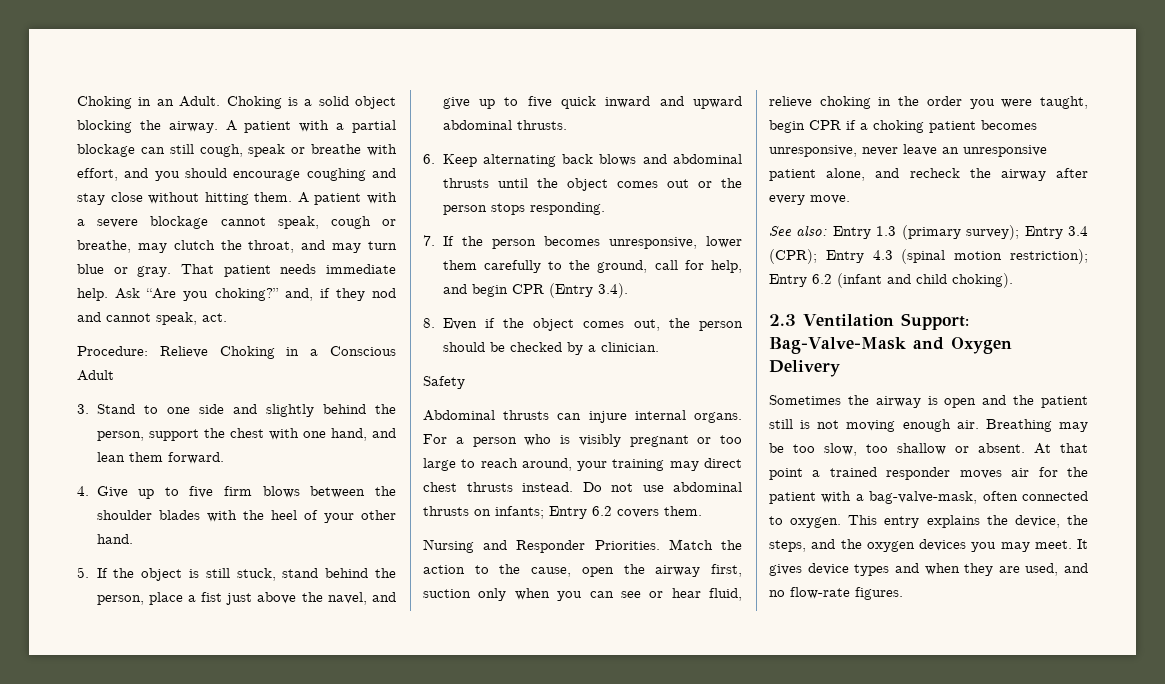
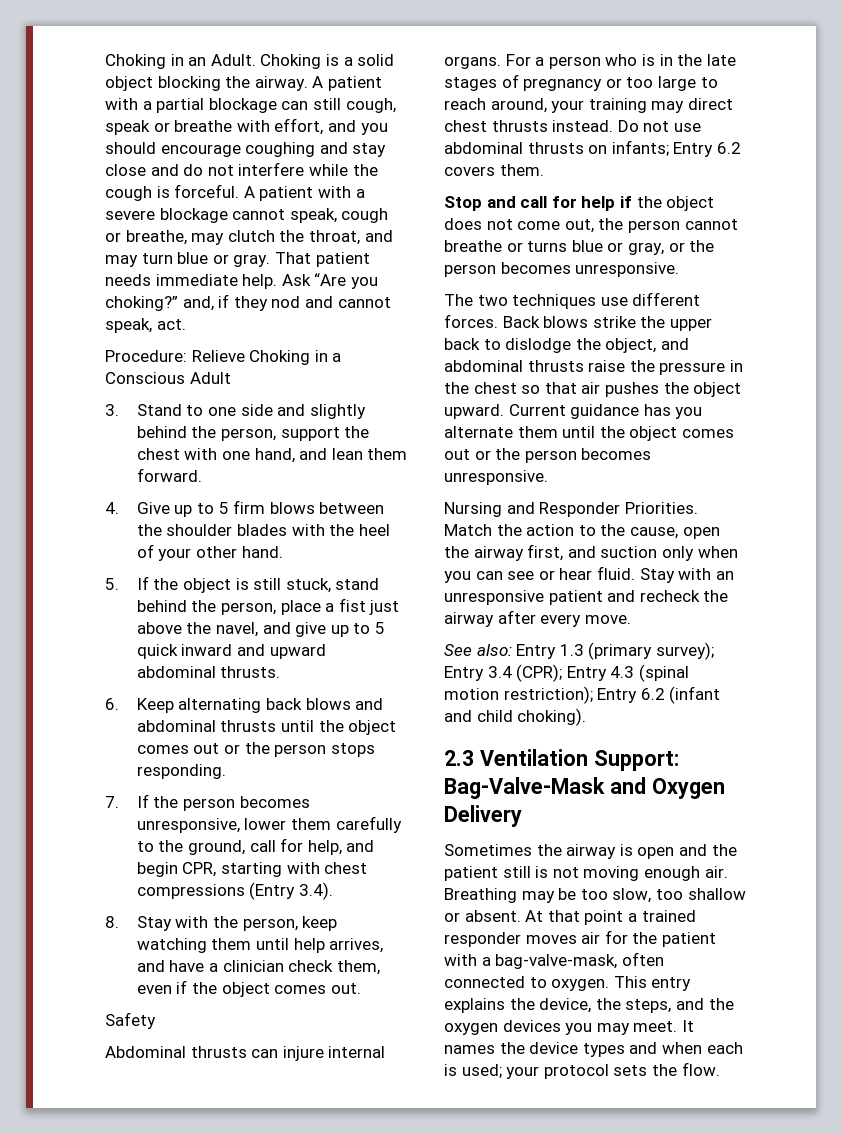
- A patient with a partial blockage can still cough, speak or breathe with effort, and you should encourage coughing and stay close without hitting them.
+ A patient with a partial blockage can still cough, speak or breathe with effort, and you should encourage coughing and stay close and do not interfere while the cough is forceful.
- 4. Give up to five firm blows between the shoulder blades with the heel of your other hand.
+ 4. Give up to 5 firm blows between the shoulder blades with the heel of your other hand.
- 5. If the object is still stuck, stand behind the person, place a fist just above the navel, and give up to five quick inward and upward abdominal thrusts.
+ 5. If the object is still stuck, stand behind the person, place a fist just above the navel, and give up to 5 quick inward and upward abdominal thrusts.
- 7. If the person becomes unresponsive, lower them carefully to the ground, call for help, and begin CPR (Entry 3.4).
- 8. Even if the object comes out, the person should be checked by a clinician.
+ 7. If the person becomes unresponsive, lower them carefully to the ground, call for help, and begin CPR, starting with chest compressions (Entry 3.4).
+ 8. Stay with the person, keep watching them until help arrives, and have a clinician check them, even if the object comes out.
- For a person who is visibly pregnant or too large to reach around, your training may direct chest thrusts instead.
+ For a person who is in the late stages of pregnancy or too large to reach around, your training may direct chest thrusts instead.
+ Stop and call for help if the object does not come out, the person cannot breathe or turns blue or gray, or the person becomes unresponsive.
+ The two techniques use different forces. Back blows strike the upper back to dislodge the object, and abdominal thrusts raise the pressure in the chest so that air pushes the object upward. Current guidance has you alternate them until the object comes out or the person becomes unresponsive.
- Match the action to the cause, open the airway first, suction only when you can see or hear fluid, relieve choking in the order you were taught, begin CPR if a choking patient becomes unresponsive, never leave an unresponsive patient alone, and recheck the airway after every move.
+ Match the action to the cause, open the airway first, and suction only when you can see or hear fluid. Stay with an unresponsive patient and recheck the airway after every move.
- It gives device types and when they are used, and no flow-rate figures.
+ It names the device types and when each is used; your protocol sets the flow.

